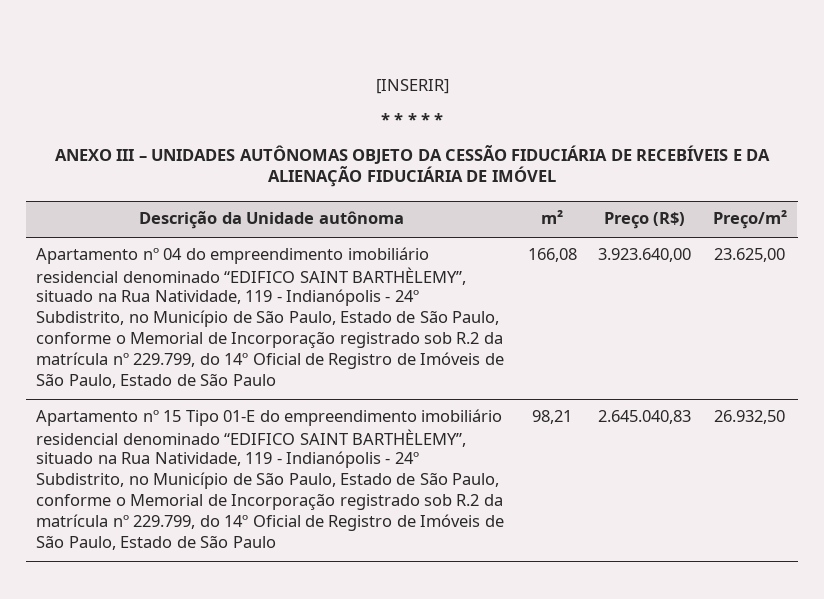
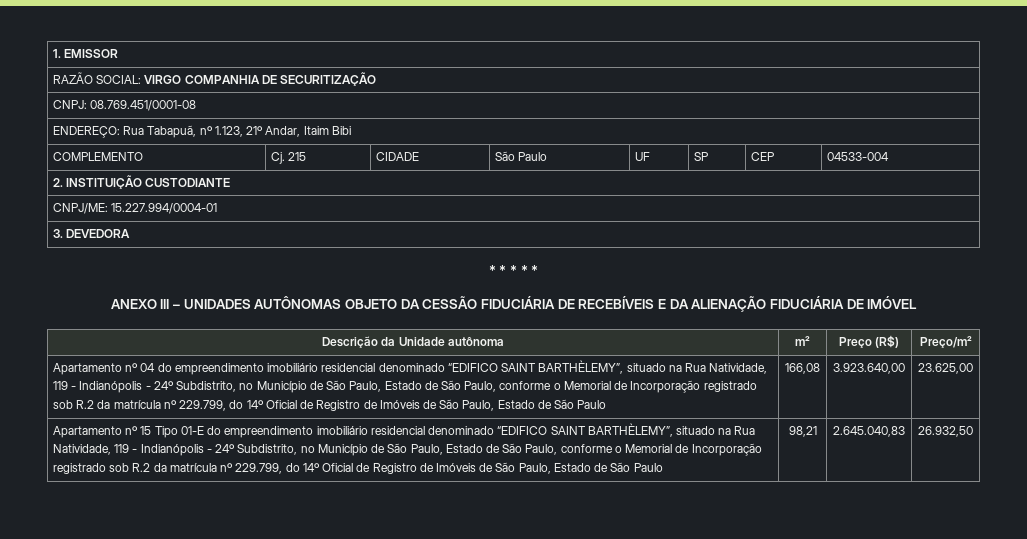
- [INSERIR]
+ 1. EMISSOR
+ RAZÃO SOCIAL: VIRGO COMPANHIA DE SECURITIZAÇÃO
+ CNPJ: 08.769.451/0001-08
+ ENDEREÇO: Rua Tabapuã, nº 1.123, 21º Andar, Itaim Bibi
+ COMPLEMENTO | Cj. 215 | CIDADE | São Paulo | UF | SP | CEP | 04533-004
+ 2. INSTITUIÇÃO CUSTODIANTE
+ CNPJ/ME: 15.227.994/0004-01
+ 3. DEVEDORA

